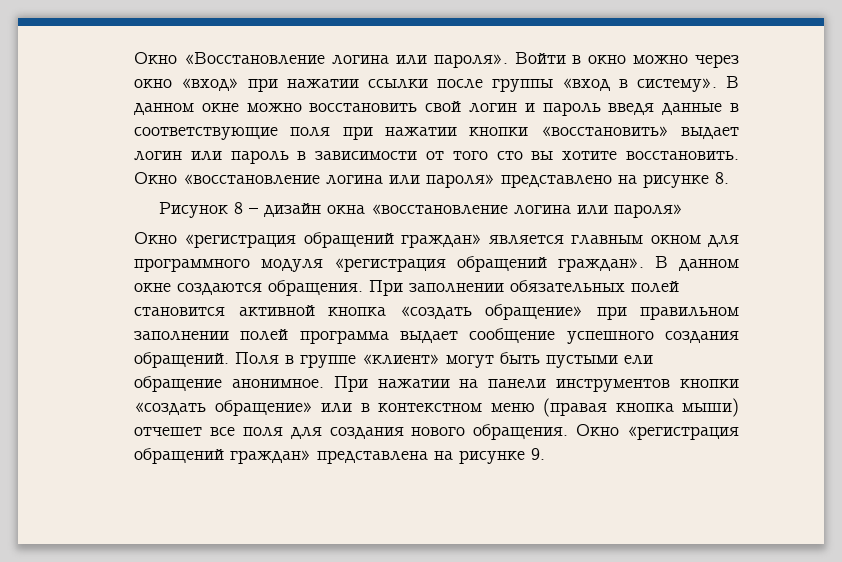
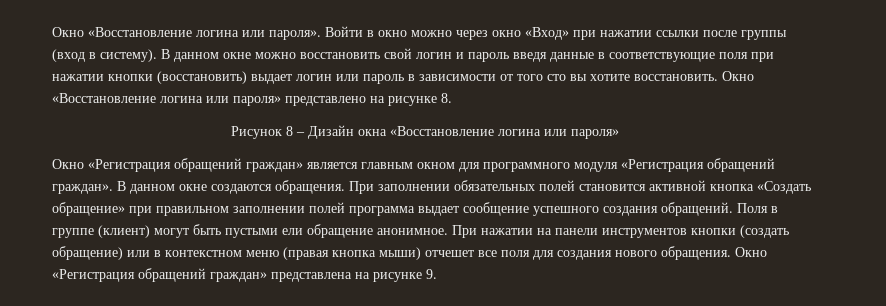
- Войти в окно можно через окно «вход» при нажатии ссылки после группы «вход в систему».
+ Войти в окно можно через окно «Вход» при нажатии ссылки после группы (вход в систему).
- В данном окне можно восстановить свой логин и пароль введя данные в соответствующие поля при нажатии кнопки «восстановить» выдает логин или пароль в зависимости от того сто вы хотите восстановить.
+ В данном окне можно восстановить свой логин и пароль введя данные в соответствующие поля при нажатии кнопки (восстановить) выдает логин или пароль в зависимости от того сто вы хотите восстановить.
- Окно «восстановление логина или пароля» представлено на рисунке 8.
+ Окно «Восстановление логина или пароля» представлено на рисунке 8.
- Рисунок 8 – дизайн окна «восстановление логина или пароля»
+ Рисунок 8 – Дизайн окна «Восстановление логина или пароля»
- Окно «регистрация обращений граждан» является главным окном для программного модуля «регистрация обращений граждан».
+ Окно «Регистрация обращений граждан» является главным окном для программного модуля «Регистрация обращений граждан».
- При заполнении обязательных полей становится активной кнопка «создать обращение» при правильном заполнении полей программа выдает сообщение успешного создания обращений.
+ При заполнении обязательных полей становится активной кнопка «Создать обращение» при правильном заполнении полей программа выдает сообщение успешного создания обращений.
- Поля в группе «клиент» могут быть пустыми ели обращение анонимное.
+ Поля в группе (клиент) могут быть пустыми ели обращение анонимное.
- При нажатии на панели инструментов кнопки «создать обращение» или в контекстном меню (правая кнопка мыши) отчешет все поля для создания нового обращения.
+ При нажатии на панели инструментов кнопки (создать обращение) или в контекстном меню (правая кнопка мыши) отчешет все поля для создания нового обращения.
- Окно «регистрация обращений граждан» представлена на рисунке 9.
+ Окно «Регистрация обращений граждан» представлена на рисунке 9.

